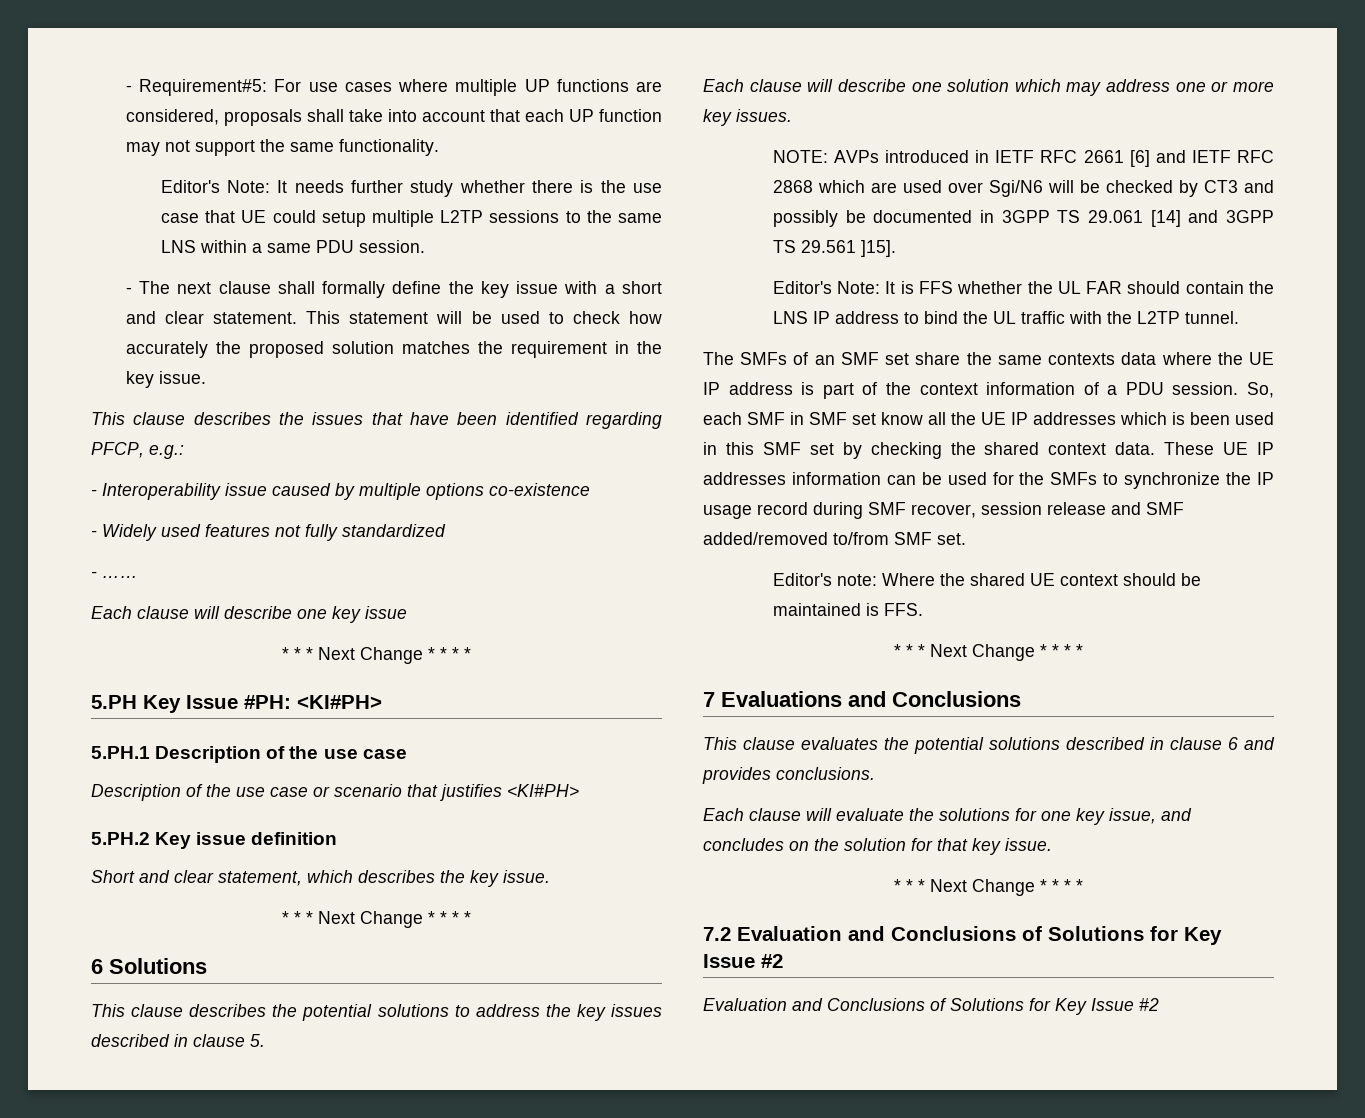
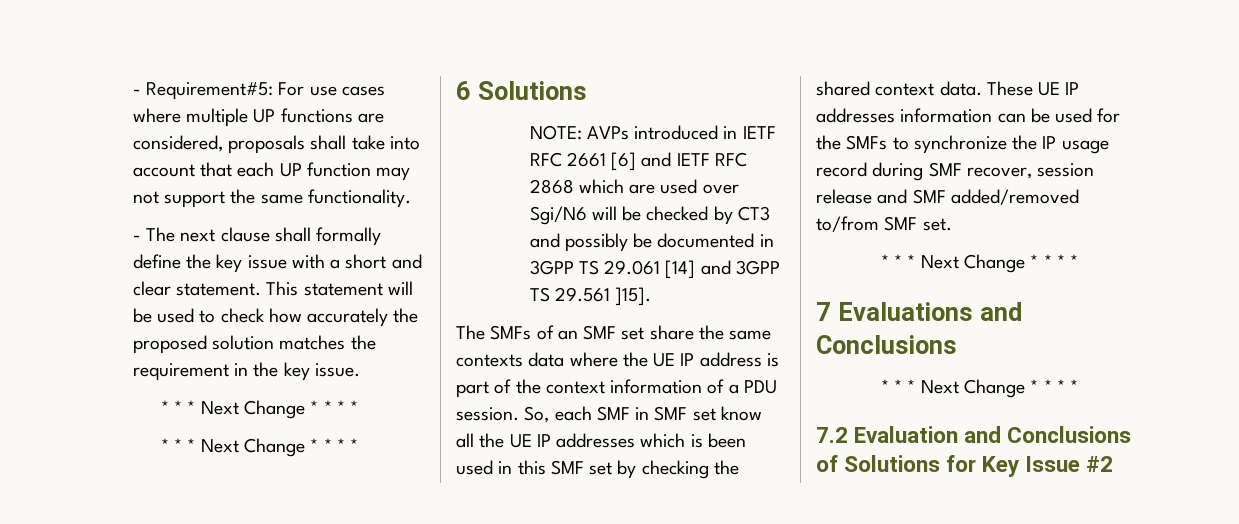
- Editor's Note: It needs further study whether there is the use case that UE could setup multiple L2TP sessions to the same LNS within a same PDU session.
  This statement will be used to check how accurately the proposed solution matches the requirement in the key issue.
- This clause describes the issues that have been identified regarding PFCP, e.g.:
- - Interoperability issue caused by multiple options co-existence
- - Widely used features not fully standardized
- - ……
- Each clause will describe one key issue
  * * * Next Change * * * *
- 5.PH Key Issue #PH: <KI#PH>
- 5.PH.1 Description of the use case
- Description of the use case or scenario that justifies <KI#PH>
- 5.PH.2 Key issue definition
- Short and clear statement, which describes the key issue.
- This clause describes the potential solutions to address the key issues described in clause 5.
- Each clause will describe one solution which may address one or more key issues.
- Editor's Note: It is FFS whether the UL FAR should contain the LNS IP address to bind the UL traffic with the L2TP tunnel.
- Editor's note: Where the shared UE context should be maintained is FFS.
- This clause evaluates the potential solutions described in clause 6 and provides conclusions.
- Each clause will evaluate the solutions for one key issue, and concludes on the solution for that key issue.
  7.2 Evaluation and Conclusions of Solutions for Key Issue #2
- Evaluation and Conclusions of Solutions for Key Issue #2

